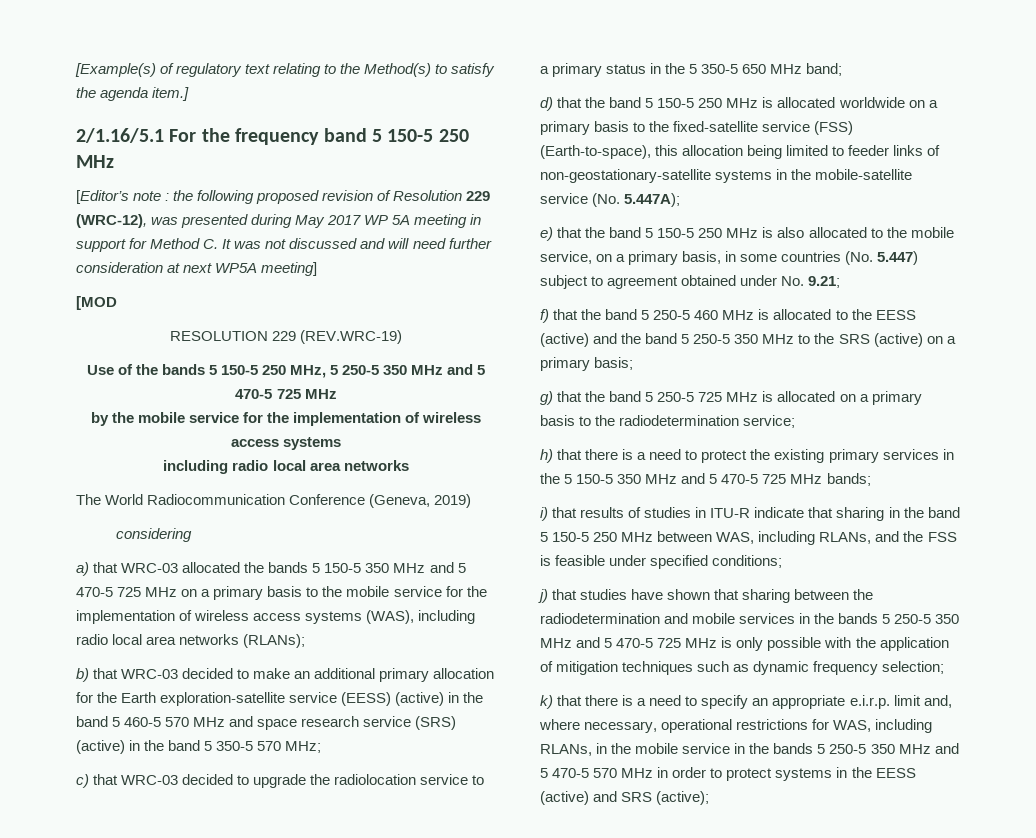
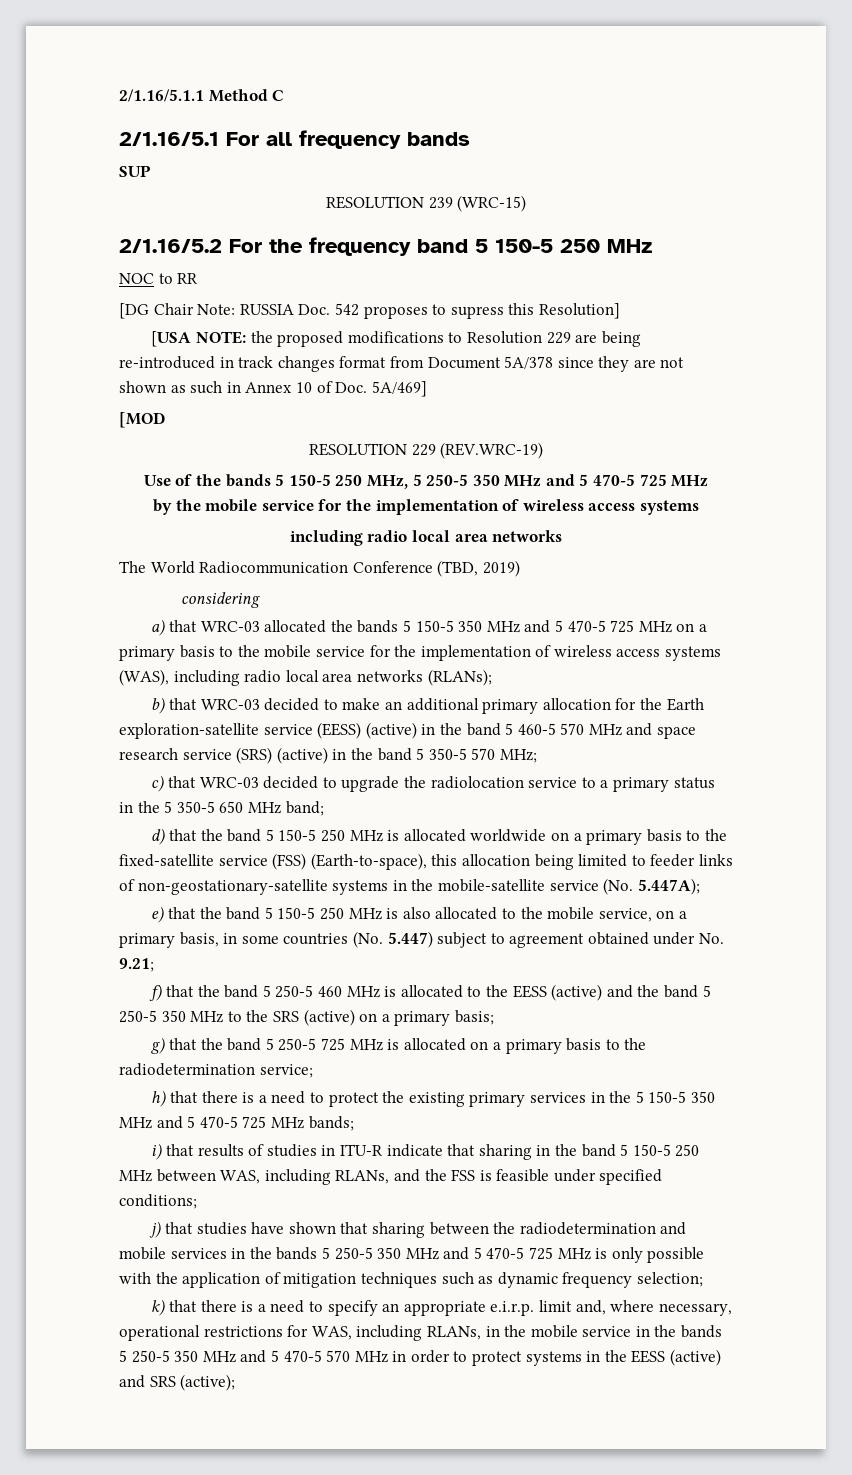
- [Example(s) of regulatory text relating to the Method(s) to satisfy the agenda item.]
- 2/1.16/5.1 For the frequency band 5 150-5 250 MHz
+ 2/1.16/5.1.1 Method C
+ 2/1.16/5.1 For all frequency bands
+ SUP
+ RESOLUTION 239 (WRC-15)
+ 2/1.16/5.2 For the frequency band 5 150-5 250 MHz
- [Editor’s note : the following proposed revision of Resolution 229 (WRC-12), was presented during May 2017 WP 5A meeting in support for Method C. It was not discussed and will need further consideration at next WP5A meeting]
+ NOC to RR
+ [DG Chair Note: RUSSIA Doc. 542 proposes to supress this Resolution]
+ [USA NOTE: the proposed modifications to Resolution 229 are being re-introduced in track changes format from Document 5A/378 since they are not shown as such in Annex 10 of Doc. 5A/469]
- The World Radiocommunication Conference (Geneva, 2019)
+ The World Radiocommunication Conference (TBD, 2019)

